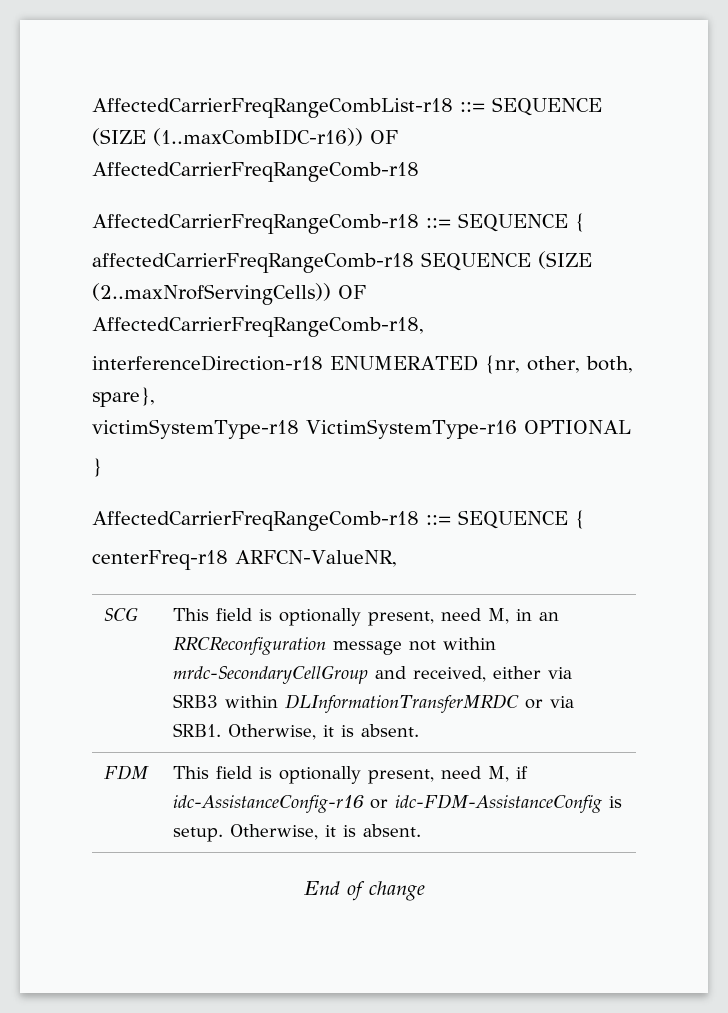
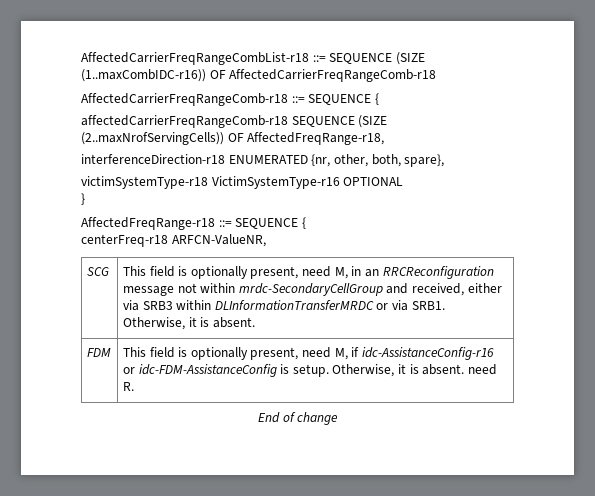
- affectedCarrierFreqRangeComb-r18 SEQUENCE (SIZE (2..maxNrofServingCells)) OF AffectedCarrierFreqRangeComb-r18,
+ affectedCarrierFreqRangeComb-r18 SEQUENCE (SIZE (2..maxNrofServingCells)) OF AffectedFreqRange-r18,
  }
- AffectedCarrierFreqRangeComb-r18 ::= SEQUENCE {
+ AffectedFreqRange-r18 ::= SEQUENCE {
- FDM | This field is optionally present, need M, if idc-AssistanceConfig-r16 or idc-FDM-AssistanceConfig is setup. Otherwise, it is absent.
+ FDM | This field is optionally present, need M, if idc-AssistanceConfig-r16 or idc-FDM-AssistanceConfig is setup. Otherwise, it is absent. need R.

